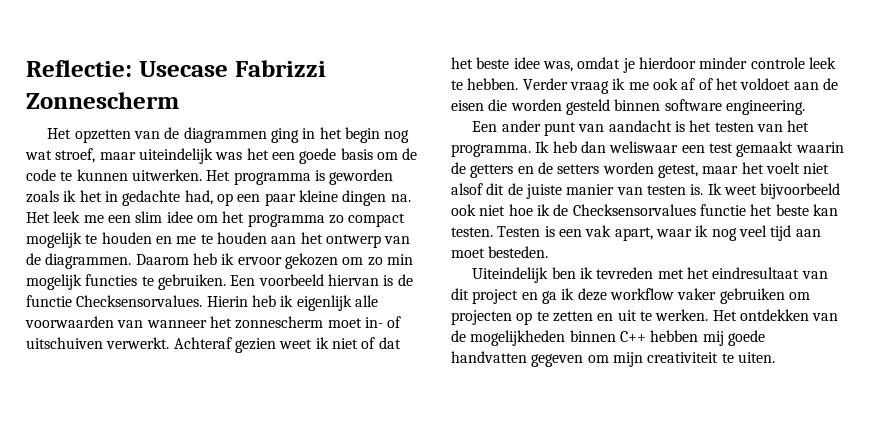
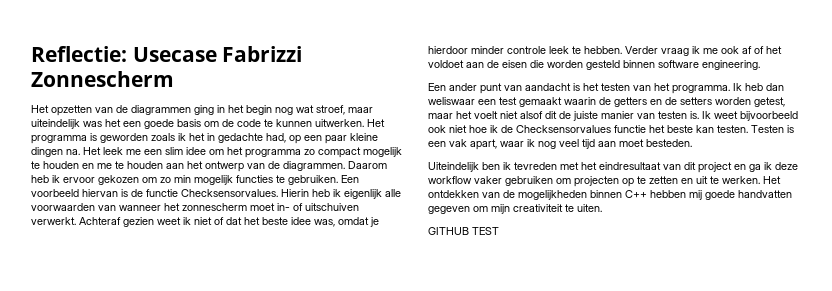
+ GITHUB TEST

